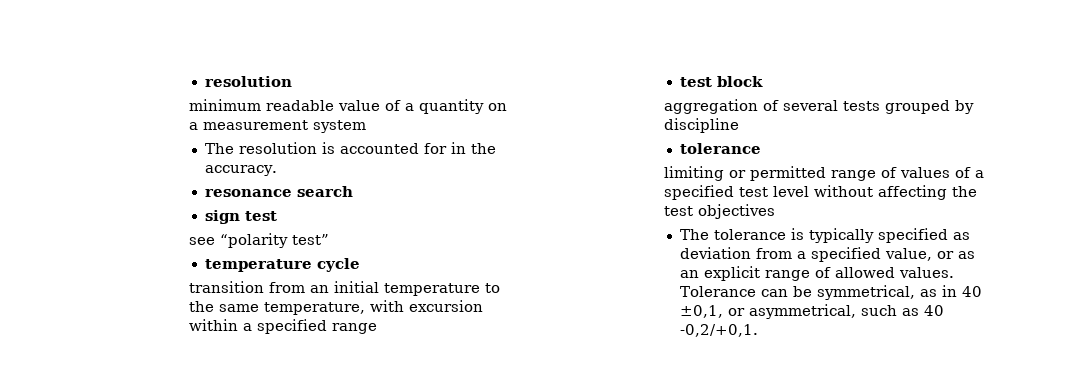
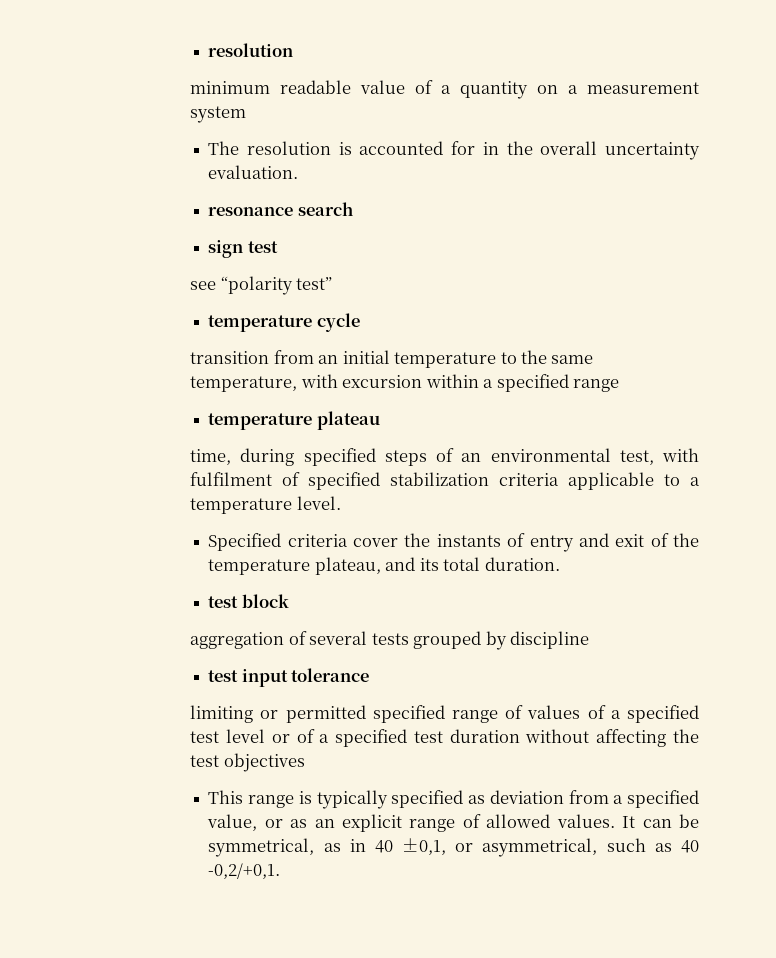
- The resolution is accounted for in the accuracy.
+ The resolution is accounted for in the overall uncertainty evaluation.
+ temperature plateau
+ time, during specified steps of an environmental test, with fulfilment of specified stabilization criteria applicable to a temperature level.
+ Specified criteria cover the instants of entry and exit of the temperature plateau, and its total duration.
  aggregation of several tests grouped by discipline
- tolerance
+ test input tolerance
- limiting or permitted range of values of a specified test level without affecting the test objectives
+ limiting or permitted specified range of values of a specified test level or of a specified test duration without affecting the test objectives
- The tolerance is typically specified as deviation from a specified value, or as an explicit range of allowed values.
+ This range is typically specified as deviation from a specified value, or as an explicit range of allowed values.
- Tolerance can be symmetrical, as in 40 ±0,1, or asymmetrical, such as 40 -0,2/+0,1.
+ It can be symmetrical, as in 40 ±0,1, or asymmetrical, such as 40 -0,2/+0,1.

